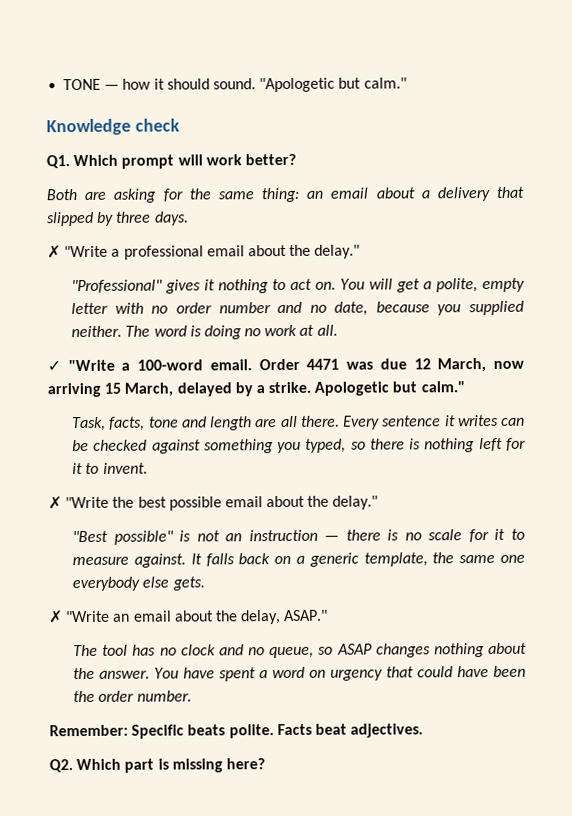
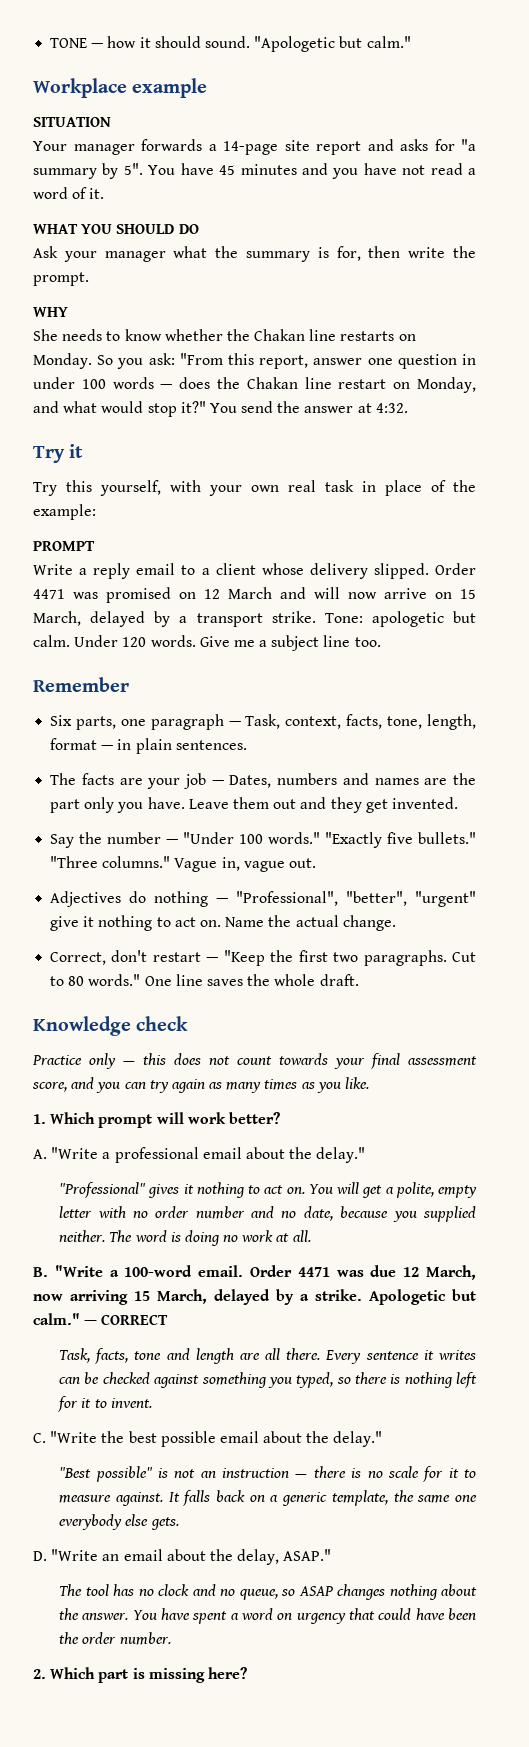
+ Workplace example
+ SITUATION
+ Your manager forwards a 14-page site report and asks for "a summary by 5". You have 45 minutes and you have not read a word of it.
+ WHAT YOU SHOULD DO
+ Ask your manager what the summary is for, then write the prompt.
+ WHY
+ She needs to know whether the Chakan line restarts on Monday. So you ask: "From this report, answer one question in under 100 words — does the Chakan line restart on Monday, and what would stop it?" You send the answer at 4:32.
+ Try it
+ Try this yourself, with your own real task in place of the example:
+ PROMPT
+ Write a reply email to a client whose delivery slipped. Order 4471 was promised on 12 March and will now arrive on 15 March, delayed by a transport strike. Tone: apologetic but calm. Under 120 words. Give me a subject line too.
+ Remember
+ Six parts, one paragraph — Task, context, facts, tone, length, format — in plain sentences.
+ The facts are your job — Dates, numbers and names are the part only you have. Leave them out and they get invented.
+ Say the number — "Under 100 words." "Exactly five bullets." "Three columns." Vague in, vague out.
+ Adjectives do nothing — "Professional", "better", "urgent" give it nothing to act on. Name the actual change.
+ Correct, don't restart — "Keep the first two paragraphs. Cut to 80 words." One line saves the whole draft.
  Knowledge check
- Q1. Which prompt will work better?
+ Practice only — this does not count towards your final assessment score, and you can try again as many times as you like.
+ 1. Which prompt will work better?
- Both are asking for the same thing: an email about a delivery that slipped by three days.
- ✗ "Write a professional email about the delay."
+ A. "Write a professional email about the delay."
- ✓ "Write a 100-word email.
+ B. "Write a 100-word email.
+ — CORRECT
- ✗ "Write the best possible email about the delay."
+ C. "Write the best possible email about the delay."
- ✗ "Write an email about the delay, ASAP."
+ D. "Write an email about the delay, ASAP."
- Remember: Specific beats polite. Facts beat adjectives.
- Q2. Which part is missing here?
+ 2. Which part is missing here?

